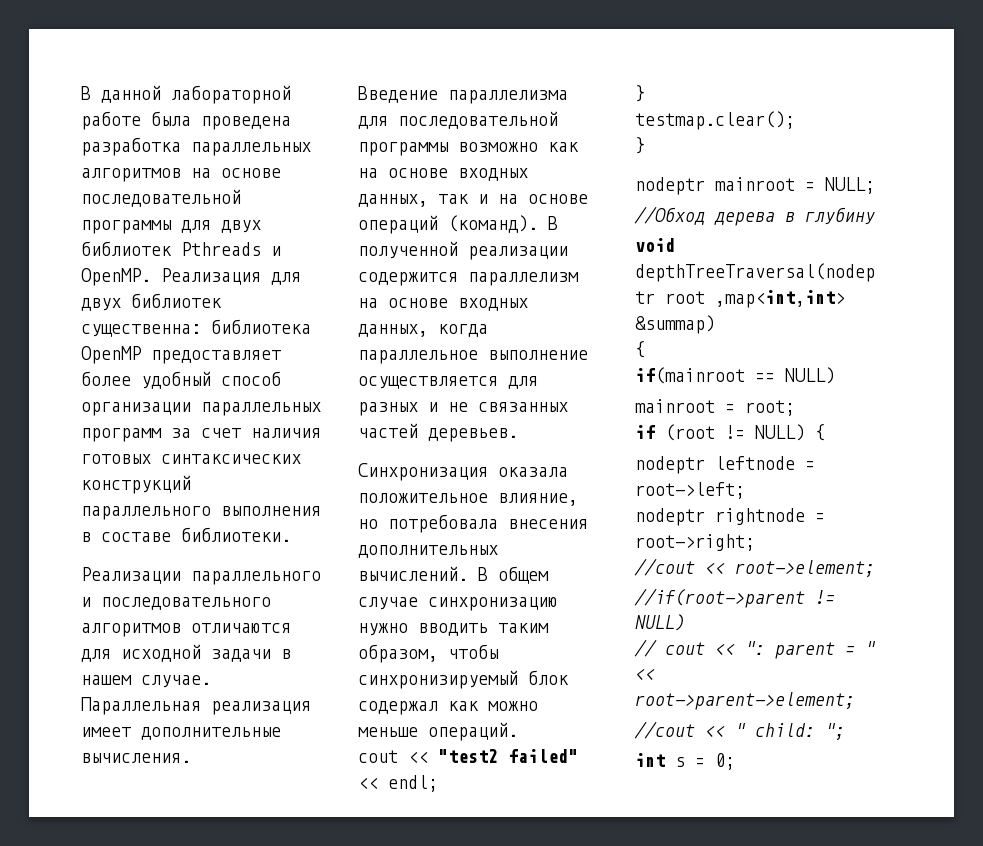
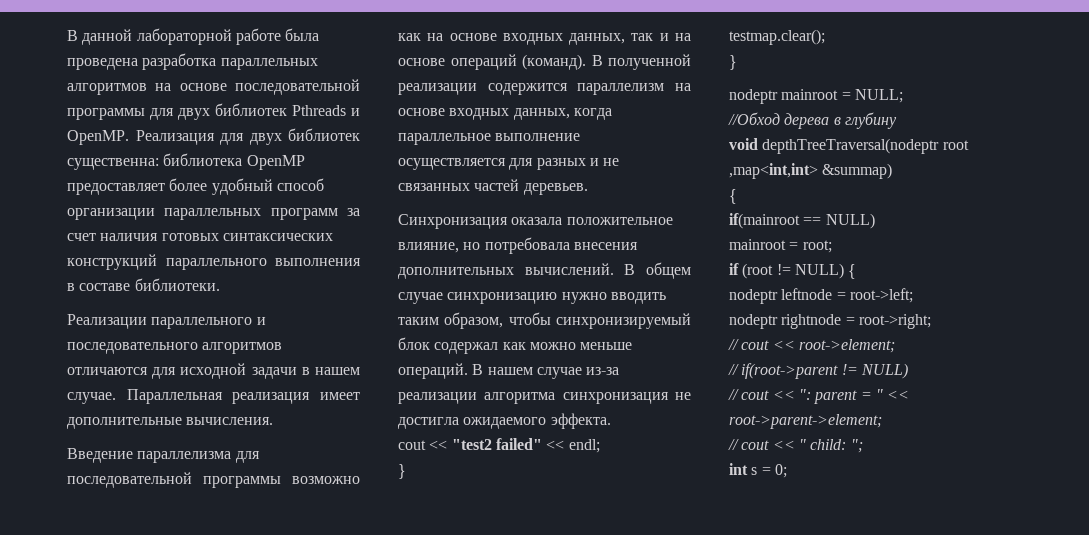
+ В нашем случае из-за реализации алгоритма синхронизация не достигла ожидаемого эффекта.
- //cout << root->element;
+ // cout << root->element;
- //if(root->parent != NULL)
+ // if(root->parent != NULL)
- //cout << " child: ";
+ // cout << " child: ";

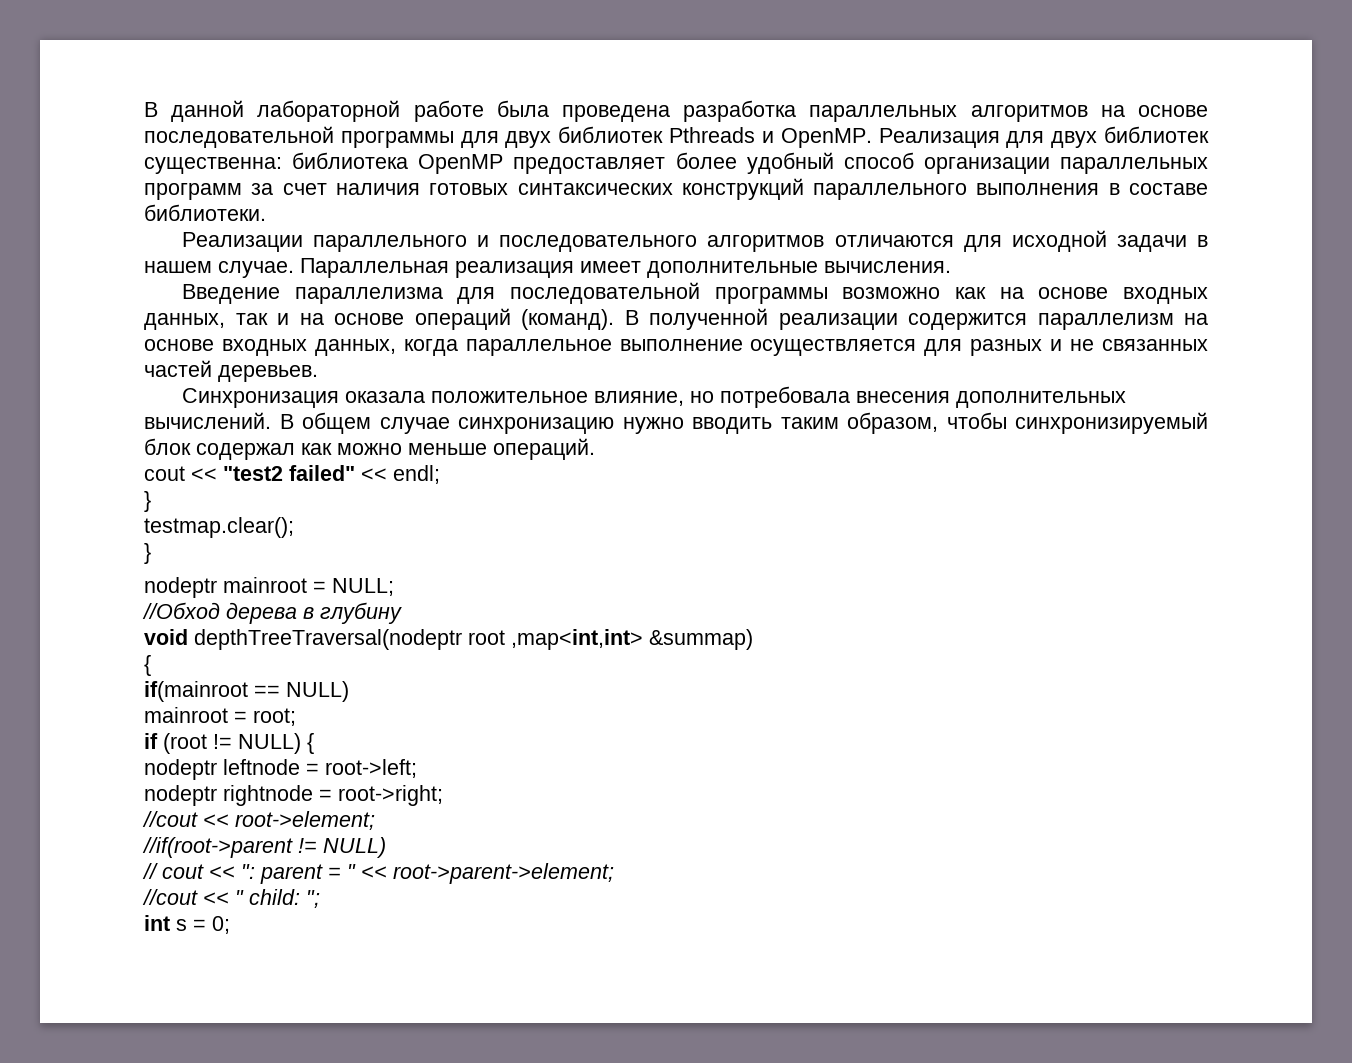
- В нашем случае из-за реализации алгоритма синхронизация не достигла ожидаемого эффекта.
- // cout << root->element;
+ //cout << root->element;
- // if(root->parent != NULL)
+ //if(root->parent != NULL)
- // cout << " child: ";
+ //cout << " child: ";

